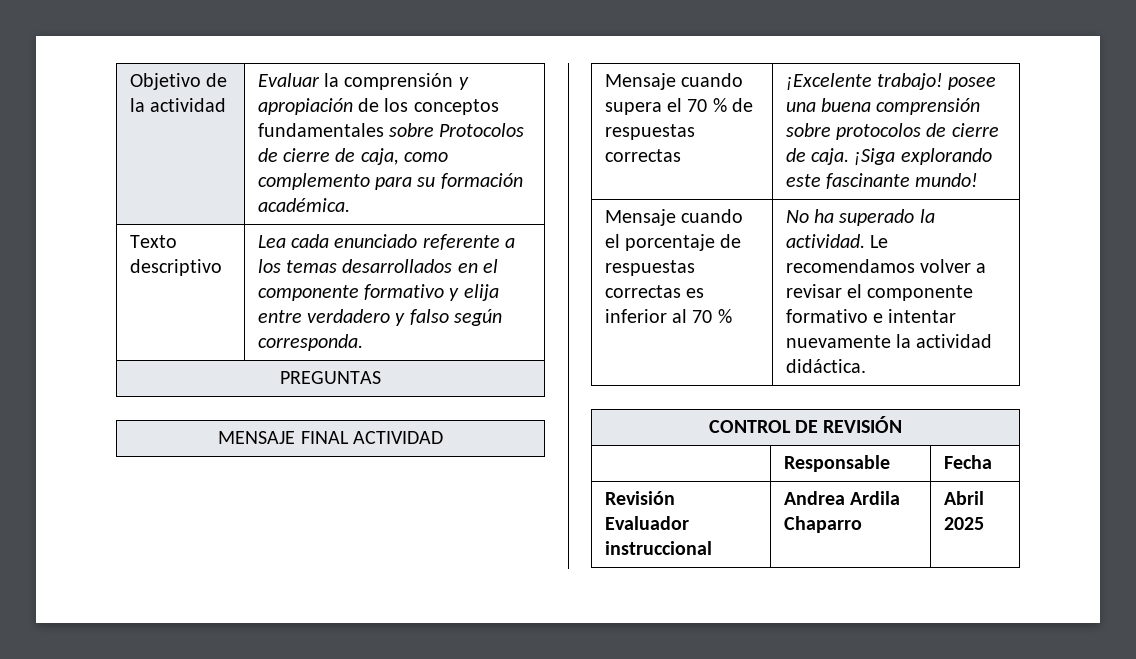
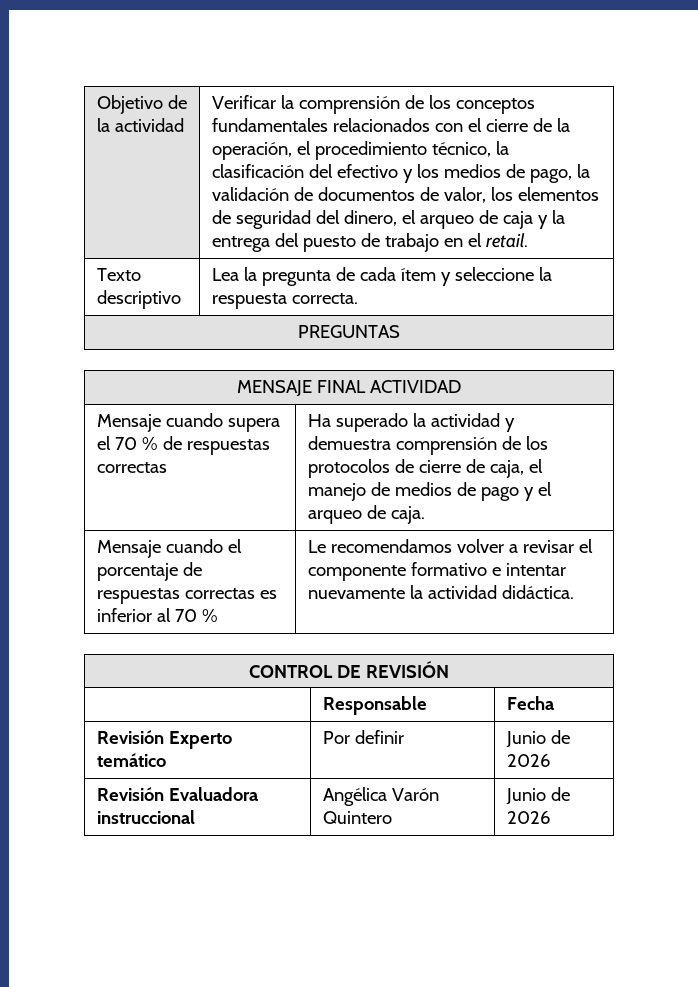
- Evaluar la comprensión y apropiación de los conceptos fundamentales sobre Protocolos de cierre de caja, como complemento para su formación académica.
- Texto descriptivo | Lea cada enunciado referente a los temas desarrollados en el componente formativo y elija entre verdadero y falso según corresponda.
+ Verificar la comprensión de los conceptos fundamentales relacionados con el cierre de la operación, el procedimiento técnico, la clasificación del efectivo y los medios de pago, la validación de documentos de valor, los elementos de seguridad del dinero, el arqueo de caja y la entrega del puesto de trabajo en el retail.
+ Texto descriptivo | Lea la pregunta de cada ítem y seleccione la respuesta correcta.
- Mensaje cuando supera el 70 % de respuestas correctas | ¡Excelente trabajo! posee una buena comprensión sobre protocolos de cierre de caja. ¡Siga explorando este fascinante mundo!
+ Mensaje cuando supera el 70 % de respuestas correctas | Ha superado la actividad y demuestra comprensión de los protocolos de cierre de caja, el manejo de medios de pago y el arqueo de caja.
- Mensaje cuando el porcentaje de respuestas correctas es inferior al 70 % | No ha superado la actividad. Le recomendamos volver a revisar el componente formativo e intentar nuevamente la actividad didáctica.
+ Mensaje cuando el porcentaje de respuestas correctas es inferior al 70 % | Le recomendamos volver a revisar el componente formativo e intentar nuevamente la actividad didáctica.
- Revisión Evaluador instruccional | Andrea Ardila Chaparro | Abril 2025
+ Revisión Experto temático | Por definir | Junio de 2026
+ Revisión Evaluadora instruccional | Angélica Varón Quintero | Junio de 2026

